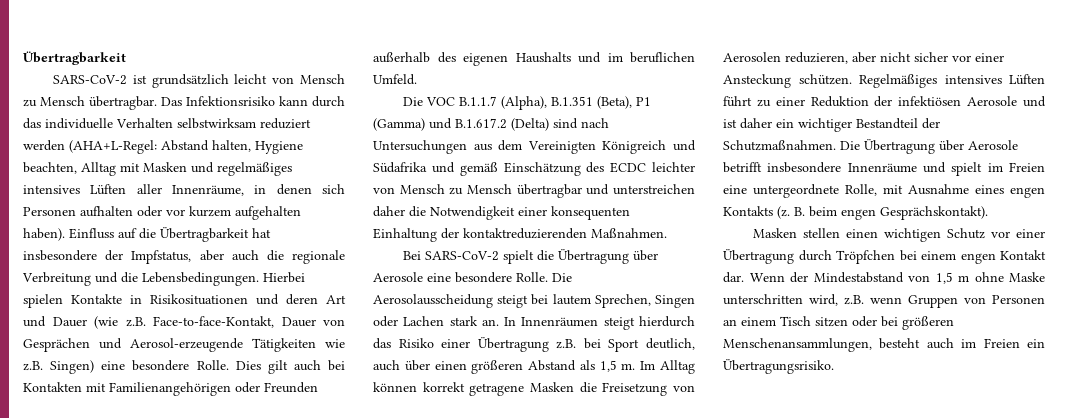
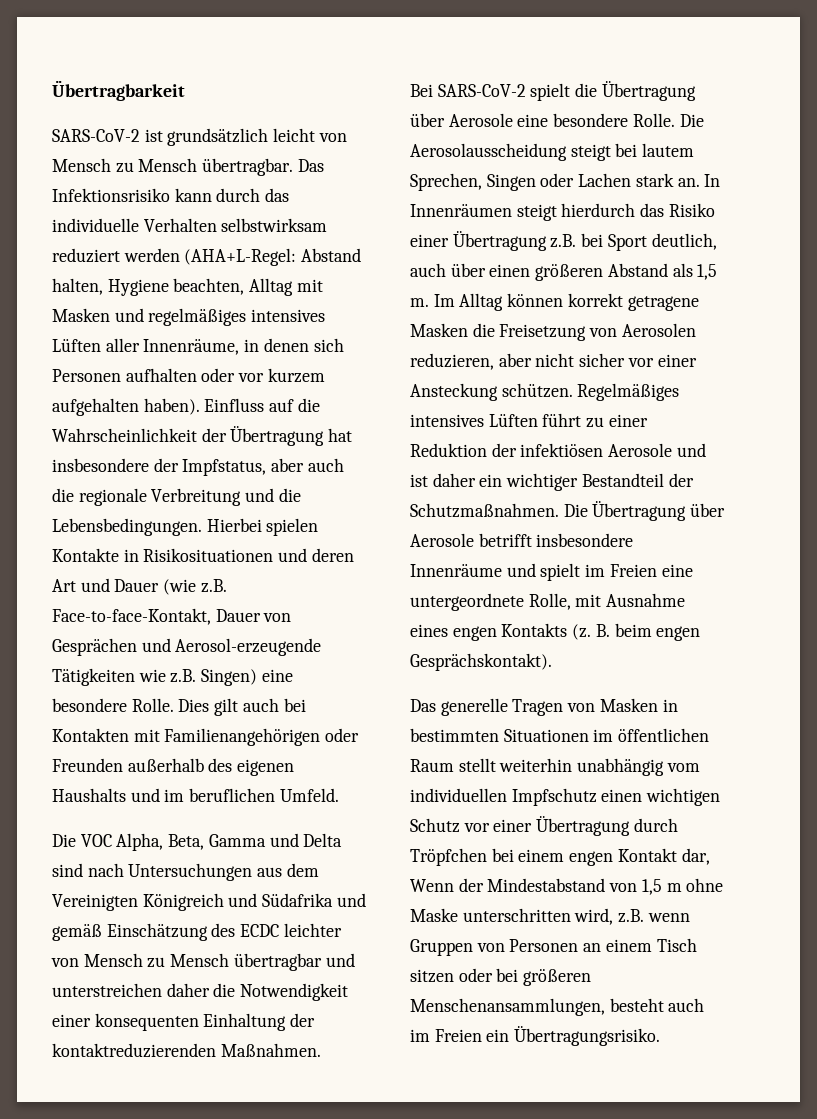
- Einfluss auf die Übertragbarkeit hat insbesondere der Impfstatus, aber auch die regionale Verbreitung und die Lebensbedingungen.
+ Einfluss auf die Wahrscheinlichkeit der Übertragung hat insbesondere der Impfstatus, aber auch die regionale Verbreitung und die Lebensbedingungen.
- Die VOC B.1.1.7 (Alpha), B.1.351 (Beta), P1 (Gamma) und B.1.617.2 (Delta) sind nach Untersuchungen aus dem Vereinigten Königreich und Südafrika und gemäß Einschätzung des ECDC leichter von Mensch zu Mensch übertragbar und unterstreichen daher die Notwendigkeit einer konsequenten Einhaltung der kontaktreduzierenden Maßnahmen.
+ Die VOC Alpha, Beta, Gamma und Delta sind nach Untersuchungen aus dem Vereinigten Königreich und Südafrika und gemäß Einschätzung des ECDC leichter von Mensch zu Mensch übertragbar und unterstreichen daher die Notwendigkeit einer konsequenten Einhaltung der kontaktreduzierenden Maßnahmen.
- Masken stellen einen wichtigen Schutz vor einer Übertragung durch Tröpfchen bei einem engen Kontakt dar. Wenn der Mindestabstand von 1,5 m ohne Maske unterschritten wird, z.B. wenn Gruppen von Personen an einem Tisch sitzen oder bei größeren Menschenansammlungen, besteht auch im Freien ein Übertragungsrisiko.
+ Das generelle Tragen von Masken in bestimmten Situationen im öffentlichen Raum stellt weiterhin unabhängig vom individuellen Impfschutz einen wichtigen Schutz vor einer Übertragung durch Tröpfchen bei einem engen Kontakt dar, Wenn der Mindestabstand von 1,5 m ohne Maske unterschritten wird, z.B. wenn Gruppen von Personen an einem Tisch sitzen oder bei größeren Menschenansammlungen, besteht auch im Freien ein Übertragungsrisiko.

